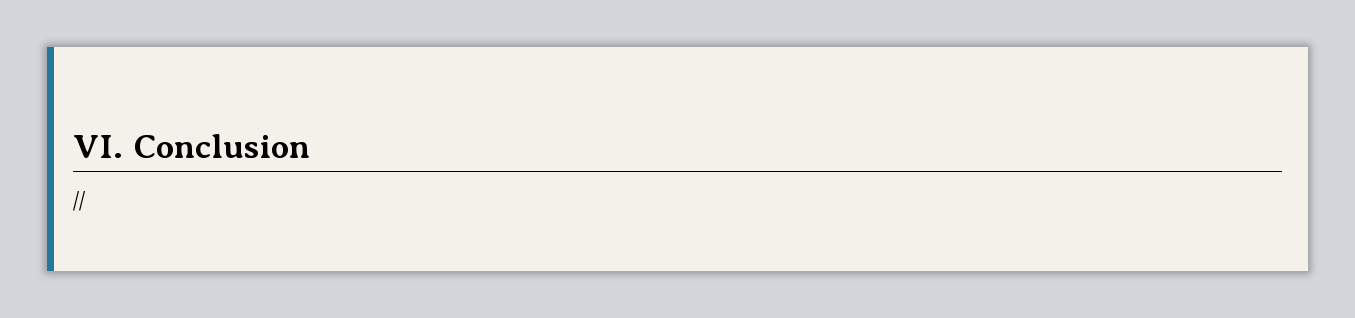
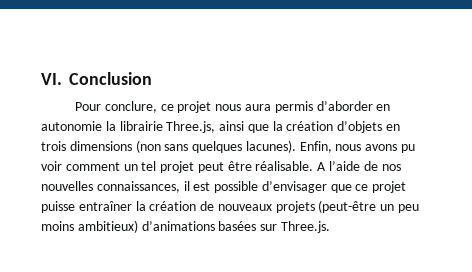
  VI. Conclusion
- //
+ Pour conclure, ce projet nous aura permis d’aborder en autonomie la librairie Three.js, ainsi que la création d’objets en trois dimensions (non sans quelques lacunes). Enfin, nous avons pu voir comment un tel projet peut être réalisable. A l’aide de nos nouvelles connaissances, il est possible d’envisager que ce projet puisse entraîner la création de nouveaux projets (peut-être un peu moins ambitieux) d’animations basées sur Three.js.

